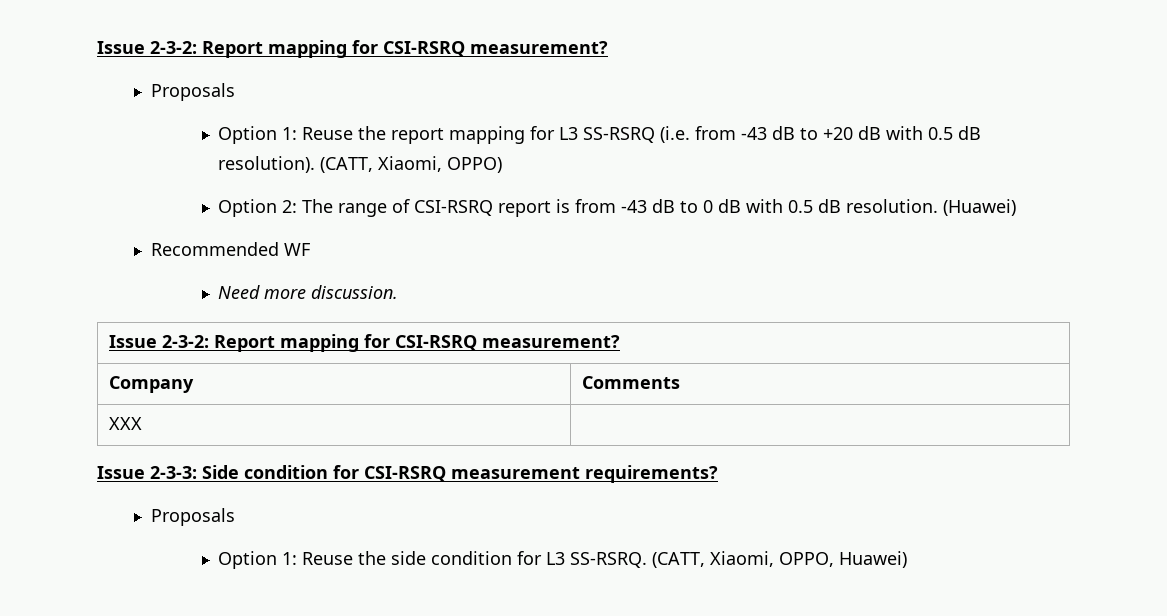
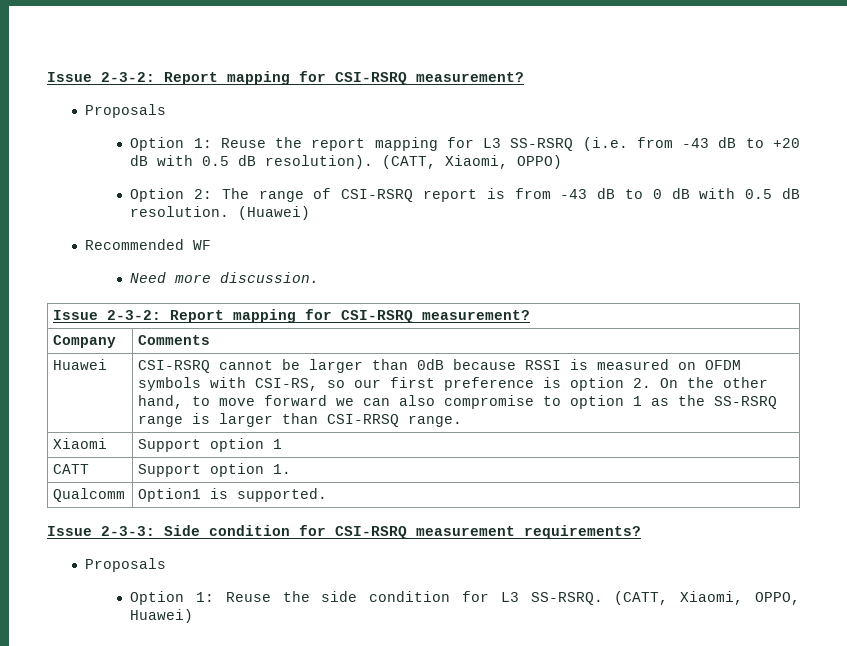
- XXX
+ Huawei | CSI-RSRQ cannot be larger than 0dB because RSSI is measured on OFDM symbols with CSI-RS, so our first preference is option 2. On the other hand, to move forward we can also compromise to option 1 as the SS-RSRQ range is larger than CSI-RRSQ range.
+ Xiaomi | Support option 1
+ CATT | Support option 1.
+ Qualcomm | Option1 is supported.

